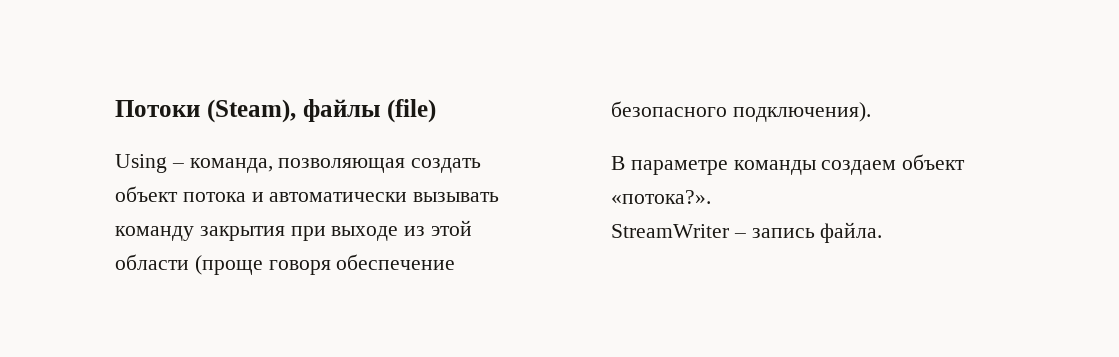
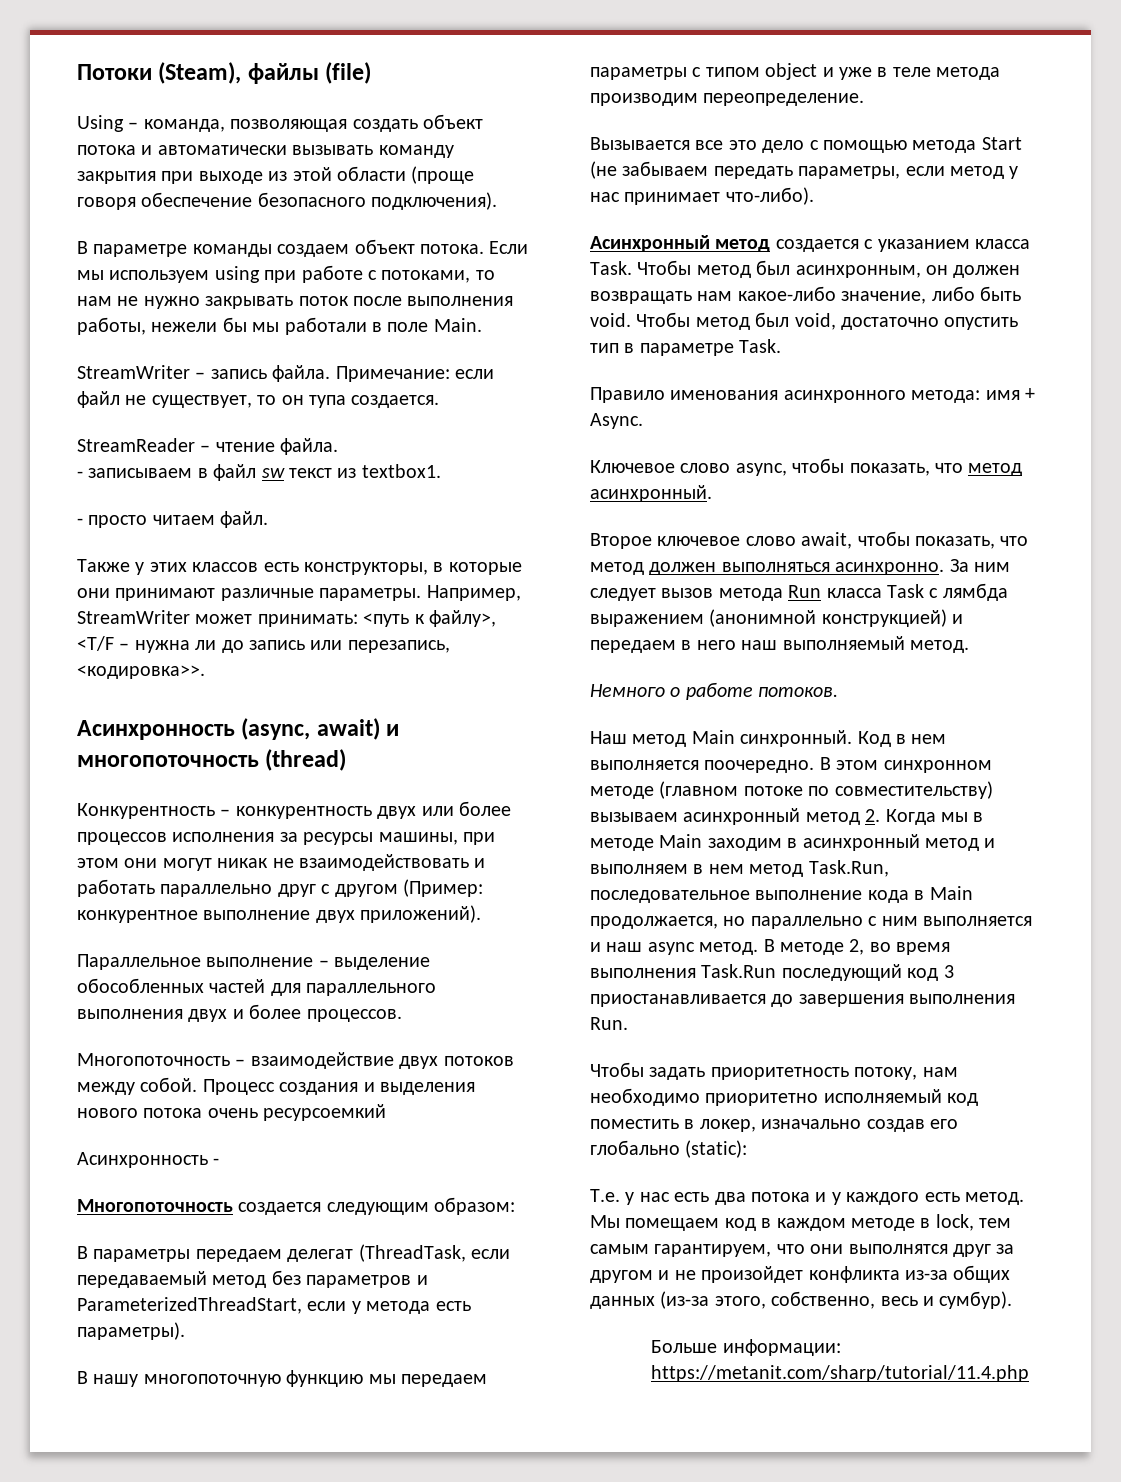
- В параметре команды создаем объект «потока?».
- StreamWriter – запись файла.
+ В параметре команды создаем объект потока. Если мы используем using при работе с потоками, то нам не нужно закрывать поток после выполнения работы, нежели бы мы работали в поле Main.
+ StreamWriter – запись файла. Примечание: если файл не существует, то он тупа создается.
+ StreamReader – чтение файла.
+ - записываем в файл sw текст из textbox1.
+ - просто читаем файл.
+ Также у этих классов есть конструкторы, в которые они принимают различные параметры. Например, StreamWriter может принимать: <путь к файлу>, <T/F – нужна ли до запись или перезапись, <кодировка>>.
+ Асинхронность (async, await) и многопоточность (thread)
+ Конкурентность – конкурентность двух или более процессов исполнения за ресурсы машины, при этом они могут никак не взаимодействовать и работать параллельно друг с другом (Пример: конкурентное выполнение двух приложений).
+ Параллельное выполнение – выделение обособленных частей для параллельного выполнения двух и более процессов.
+ Многопоточность – взаимодействие двух потоков между собой. Процесс создания и выделения нового потока очень ресурсоемкий
+ Асинхронность -
+ Многопоточность создается следующим образом:
+ В параметры передаем делегат (ThreadTask, если передаваемый метод без параметров и ParameterizedThreadStart, если у метода есть параметры).
+ В нашу многопоточную функцию мы передаем параметры с типом object и уже в теле метода производим переопределение.
+ Вызывается все это дело с помощью метода Start (не забываем передать параметры, если метод у нас принимает что-либо).
+ Асинхронный метод создается с указанием класса Task. Чтобы метод был асинхронным, он должен возвращать нам какое-либо значение, либо быть void. Чтобы метод был void, достаточно опустить тип в параметре Task.
+ Правило именования асинхронного метода: имя + Async.
+ Ключевое слово async, чтобы показать, что метод асинхронный.
+ Второе ключевое слово await, чтобы показать, что метод должен выполняться асинхронно. За ним следует вызов метода Run класса Task с лямбда выражением (анонимной конструкцией) и передаем в него наш выполняемый метод.
+ Немного о работе потоков.
+ Наш метод Main синхронный. Код в нем выполняется поочередно. В этом синхронном методе (главном потоке по совместительству) вызываем асинхронный метод 2. Когда мы в методе Main заходим в асинхронный метод и выполняем в нем метод Task.Run, последовательное выполнение кода в Main продолжается, но параллельно с ним выполняется и наш async метод. В методе 2, во время выполнения Task.Run последующий код 3 приостанавливается до завершения выполнения Run.
+ Чтобы задать приоритетность потоку, нам необходимо приоритетно исполняемый код поместить в локер, изначально создав его глобально (static):
+ Т.е. у нас есть два потока и у каждого есть метод. Мы помещаем код в каждом методе в lock, тем самым гарантируем, что они выполнятся друг за другом и не произойдет конфликта из-за общих данных (из-за этого, собственно, весь и сумбур).
+ Больше информации: https://metanit.com/sharp/tutorial/11.4.php

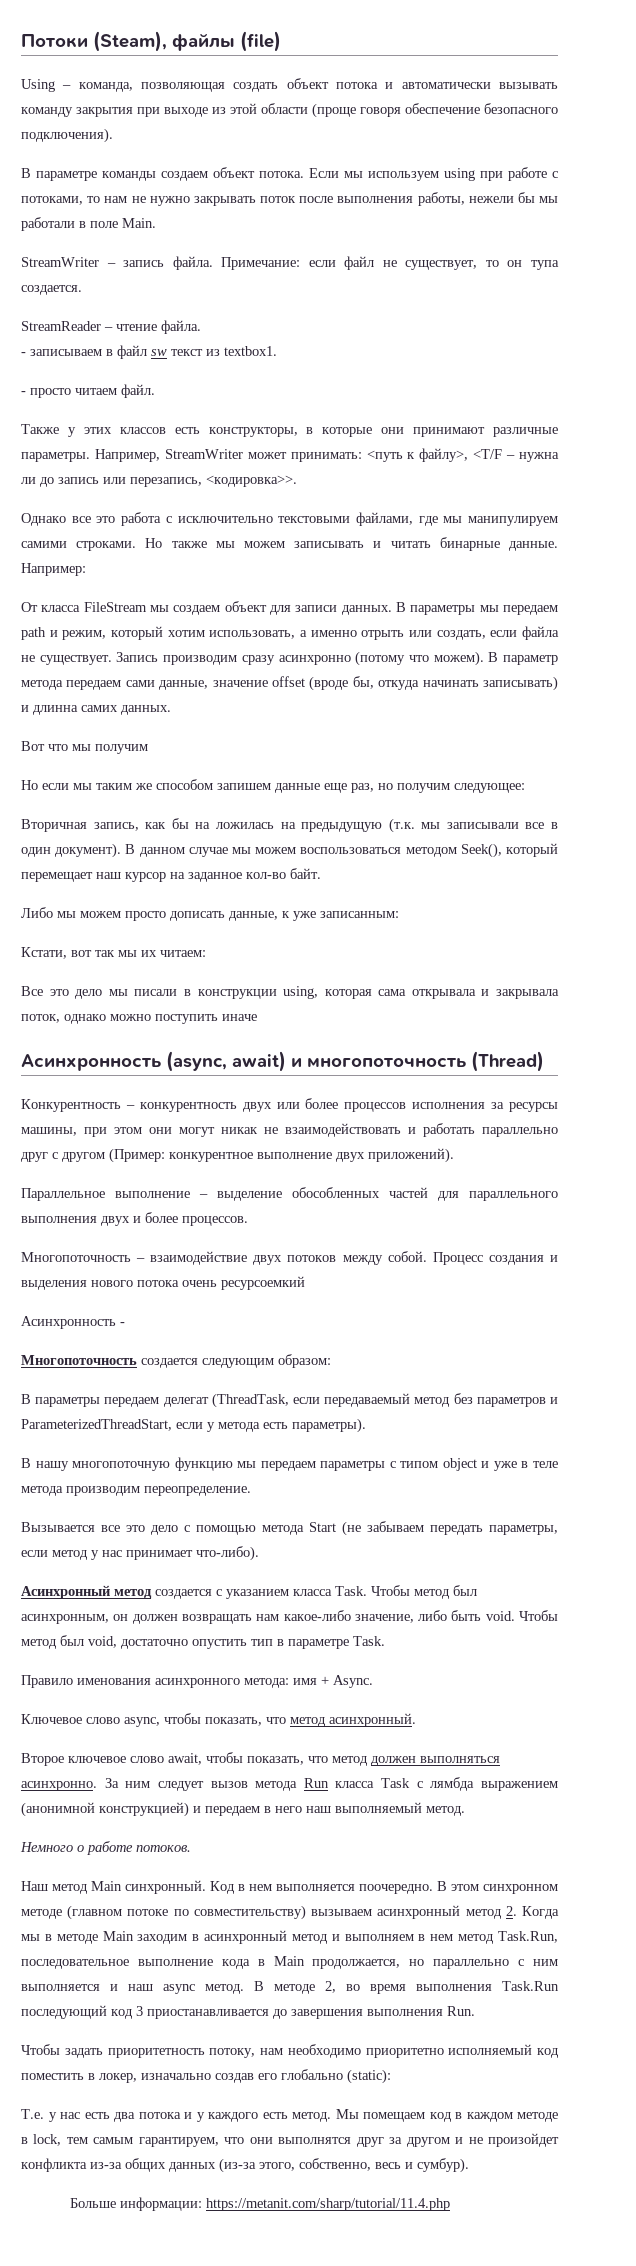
+ Однако все это работа с исключительно текстовыми файлами, где мы манипулируем самими строками. Но также мы можем записывать и читать бинарные данные. Например:
+ От класса FileStream мы создаем объект для записи данных. В параметры мы передаем path и режим, который хотим использовать, а именно отрыть или создать, если файла не существует. Запись производим сразу асинхронно (потому что можем). В параметр метода передаем сами данные, значение offset (вроде бы, откуда начинать записывать) и длинна самих данных.
+ Вот что мы получим
+ Но если мы таким же способом запишем данные еще раз, но получим следующее:
+ Вторичная запись, как бы на ложилась на предыдущую (т.к. мы записывали все в один документ). В данном случае мы можем воспользоваться методом Seek(), который перемещает наш курсор на заданное кол-во байт.
+ Либо мы можем просто дописать данные, к уже записанным:
+ Кстати, вот так мы их читаем:
+ Все это дело мы писали в конструкции using, которая сама открывала и закрывала поток, однако можно поступить иначе
- Асинхронность (async, await) и многопоточность (thread)
+ Асинхронность (async, await) и многопоточность (Thread)

